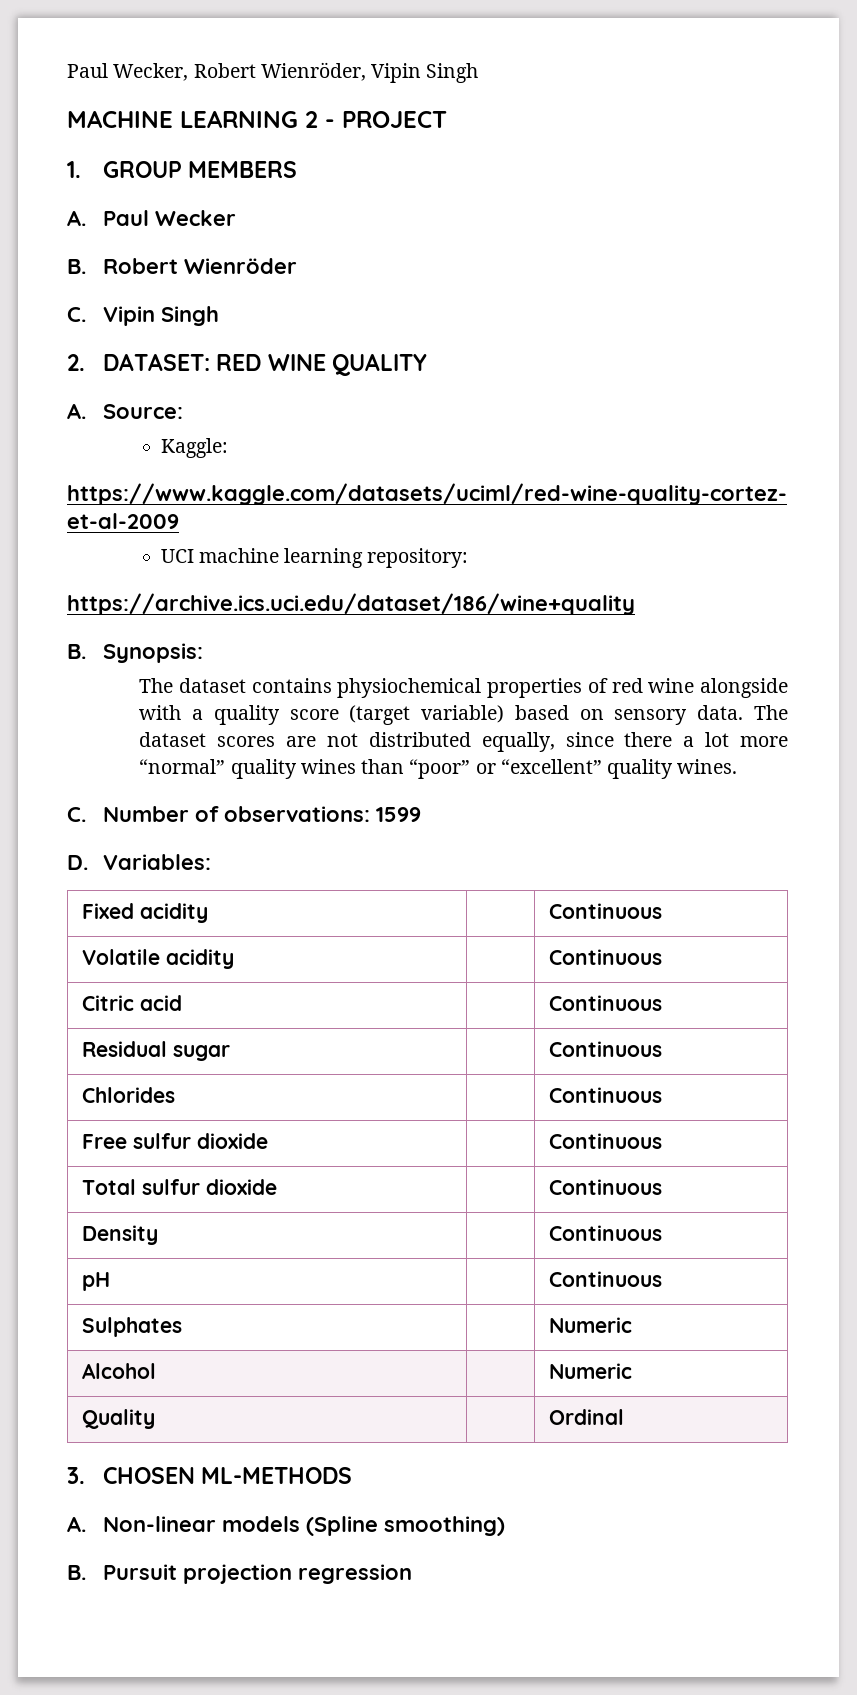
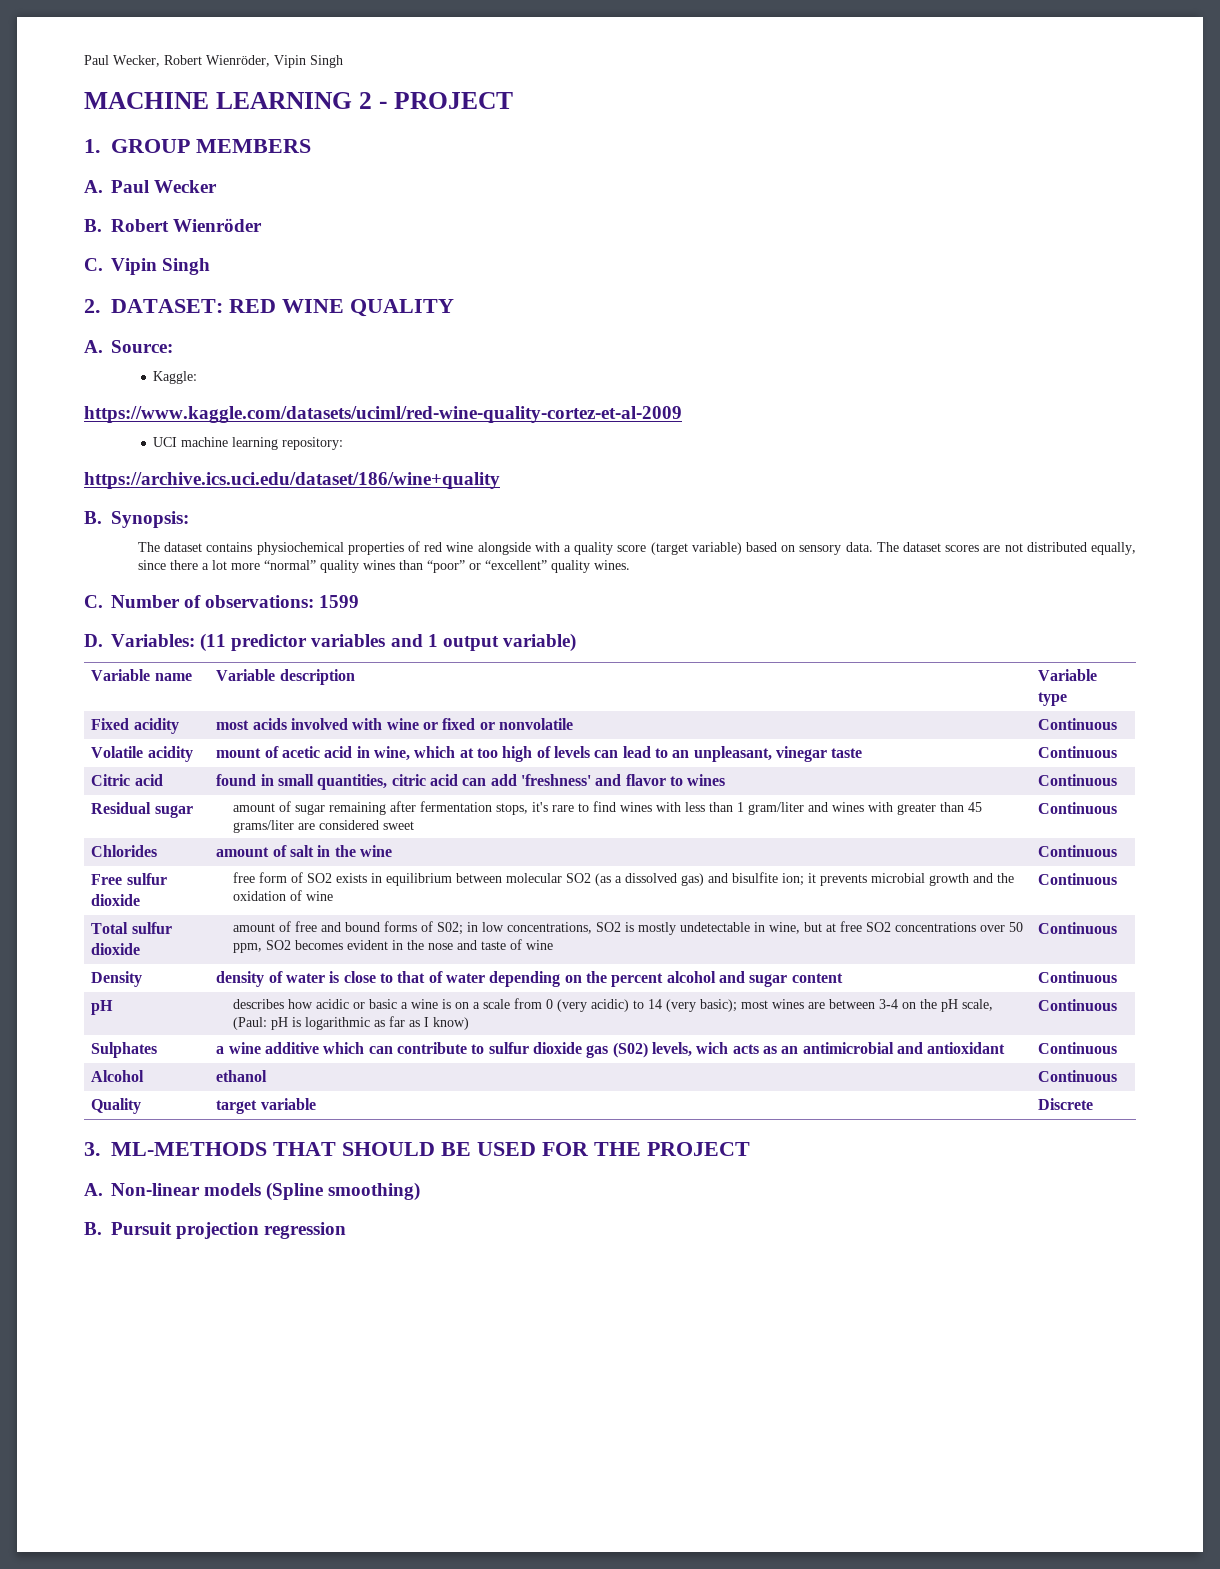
- D. Variables:
- Fixed acidity | | Continuous
- Volatile acidity | | Continuous
- Citric acid | | Continuous
- Residual sugar | | Continuous
- Chlorides | | Continuous
- Free sulfur dioxide | | Continuous
- Total sulfur dioxide | | Continuous
- Density | | Continuous
- pH | | Continuous
- Sulphates | | Numeric
+ D. Variables: (11 predictor variables and 1 output variable)
+ Variable name | Variable description | Variable type
+ Fixed acidity | most acids involved with wine or fixed or nonvolatile | Continuous
+ Volatile acidity | mount of acetic acid in wine, which at too high of levels can lead to an unpleasant, vinegar taste | Continuous
+ Citric acid | found in small quantities, citric acid can add 'freshness' and flavor to wines | Continuous
+ Residual sugar | amount of sugar remaining after fermentation stops, it's rare to find wines with less than 1 gram/liter and wines with greater than 45 grams/liter are considered sweet | Continuous
+ Chlorides | amount of salt in the wine | Continuous
+ Free sulfur dioxide | free form of SO2 exists in equilibrium between molecular SO2 (as a dissolved gas) and bisulfite ion; it prevents microbial growth and the oxidation of wine | Continuous
+ Total sulfur dioxide | amount of free and bound forms of S02; in low concentrations, SO2 is mostly undetectable in wine, but at free SO2 concentrations over 50 ppm, SO2 becomes evident in the nose and taste of wine | Continuous
+ Density | density of water is close to that of water depending on the percent alcohol and sugar content | Continuous
+ pH | describes how acidic or basic a wine is on a scale from 0 (very acidic) to 14 (very basic); most wines are between 3-4 on the pH scale, (Paul: pH is logarithmic as far as I know) | Continuous
+ Sulphates | a wine additive which can contribute to sulfur dioxide gas (S02) levels, wich acts as an antimicrobial and antioxidant | Continuous
- Alcohol | | Numeric
+ Alcohol | ethanol | Continuous
- Quality | | Ordinal
+ Quality | target variable | Discrete
- 3. CHOSEN ML-METHODS
+ 3. ML-METHODS THAT SHOULD BE USED FOR THE PROJECT

